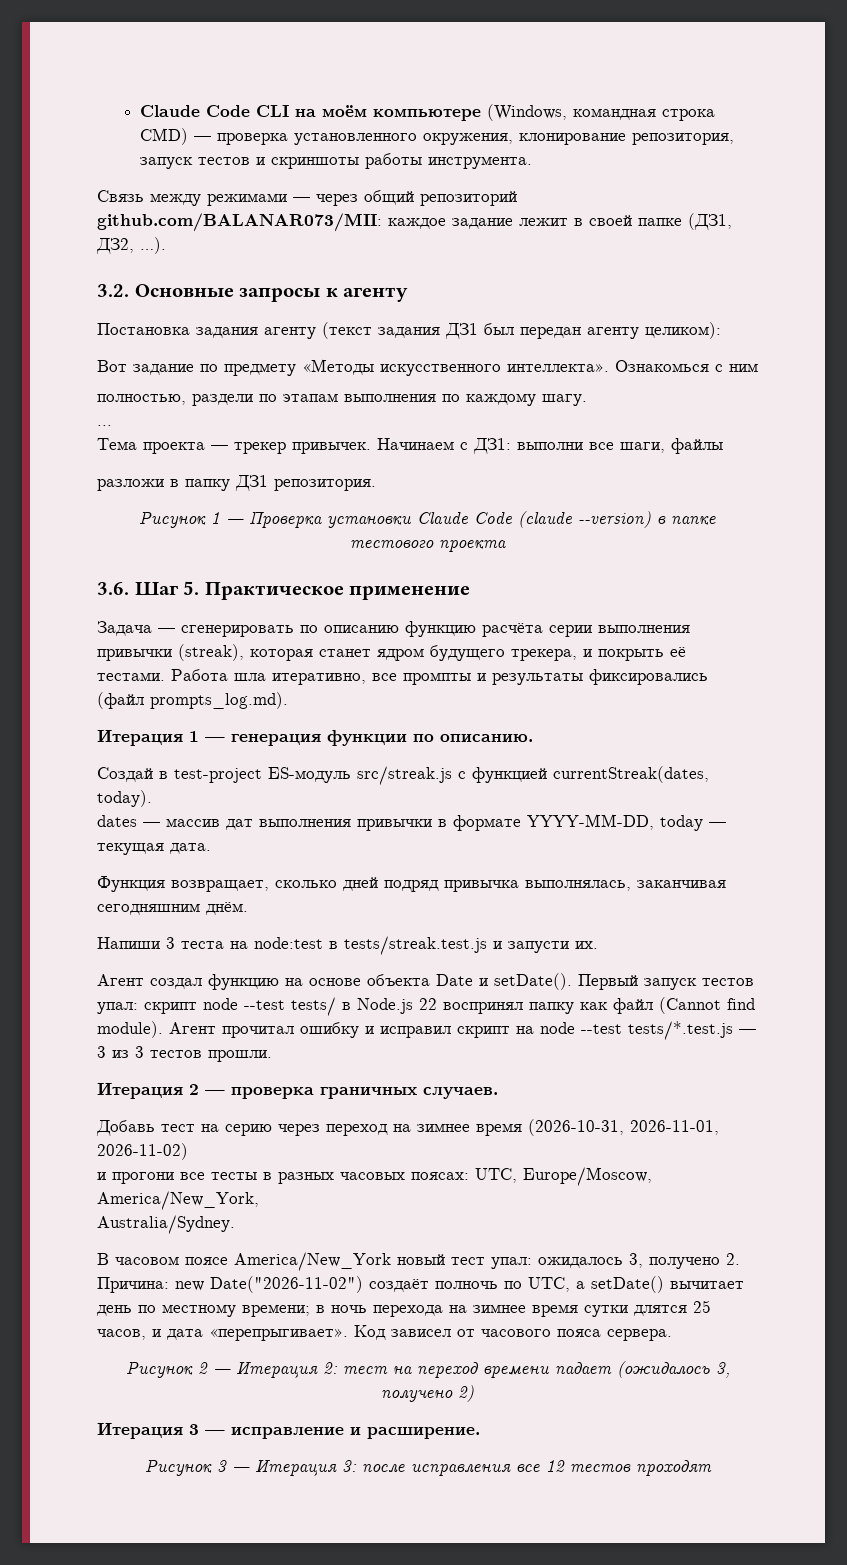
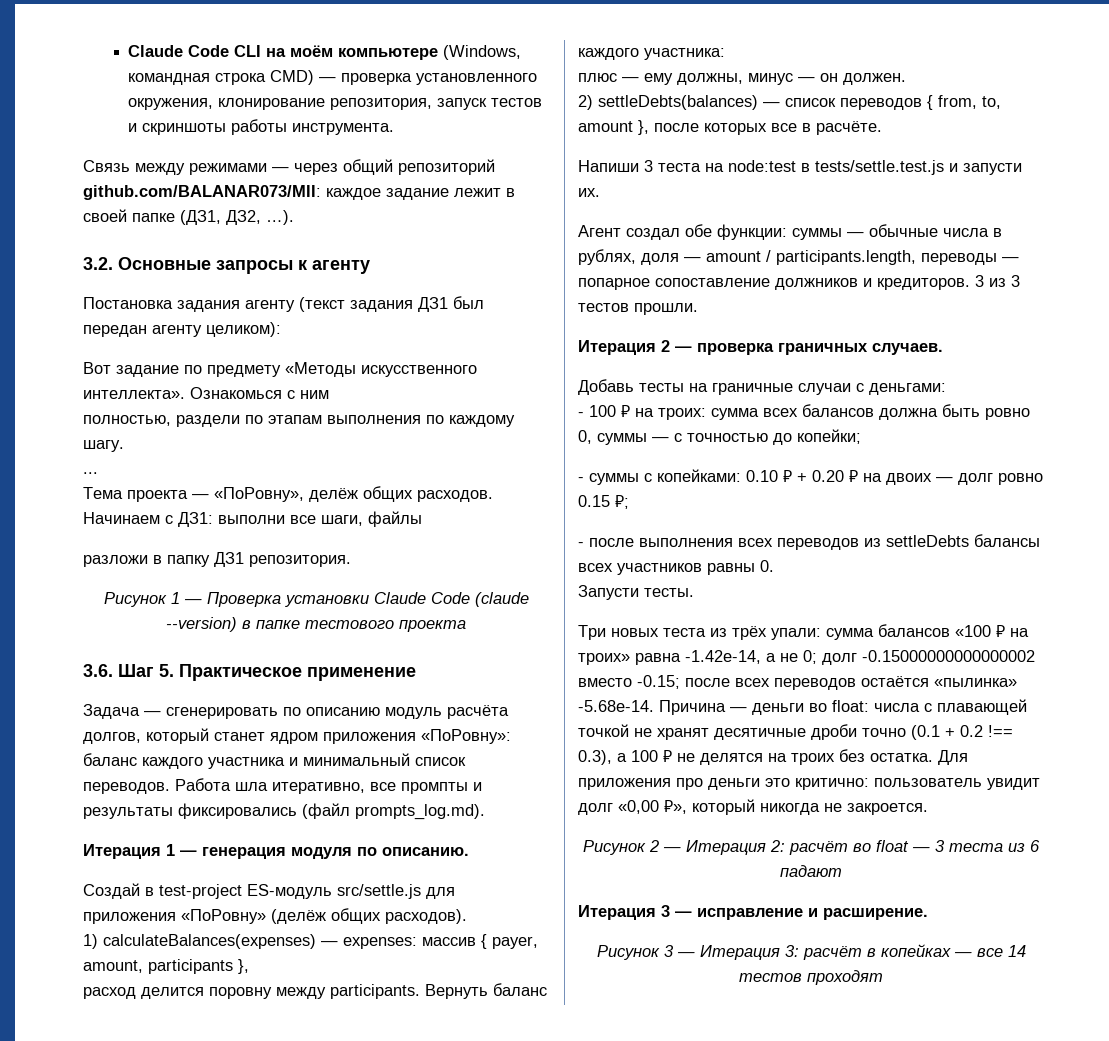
- Тема проекта — трекер привычек.
+ Тема проекта — «ПоРовну», делёж общих расходов.
- Задача — сгенерировать по описанию функцию расчёта серии выполнения привычки (streak), которая станет ядром будущего трекера, и покрыть её тестами.
+ Задача — сгенерировать по описанию модуль расчёта долгов, который станет ядром приложения «ПоРовну»: баланс каждого участника и минимальный список переводов.
- Итерация 1 — генерация функции по описанию.
+ Итерация 1 — генерация модуля по описанию.
- Создай в test-project ES-модуль src/streak.js с функцией currentStreak(dates, today).
- dates — массив дат выполнения привычки в формате YYYY-MM-DD, today — текущая дата.
- Функция возвращает, сколько дней подряд привычка выполнялась, заканчивая сегодняшним днём.
+ Создай в test-project ES-модуль src/settle.js для приложения «ПоРовну» (делёж общих расходов).
+ 1) calculateBalances(expenses) — expenses: массив { payer, amount, participants },
+ расход делится поровну между participants. Вернуть баланс каждого участника:
+ плюс — ему должны, минус — он должен.
+ 2) settleDebts(balances) — список переводов { from, to, amount }, после которых все в расчёте.
- Напиши 3 теста на node:test в tests/streak.test.js и запусти их.
+ Напиши 3 теста на node:test в tests/settle.test.js и запусти их.
- Агент создал функцию на основе объекта Date и setDate(). Первый запуск тестов упал: скрипт node --test tests/ в Node.js 22 воспринял папку как файл (Cannot find module). Агент прочитал ошибку и исправил скрипт на node --test tests/*.test.js — 3 из 3 тестов прошли.
+ Агент создал обе функции: суммы — обычные числа в рублях, доля — amount / participants.length, переводы — попарное сопоставление должников и кредиторов. 3 из 3 тестов прошли.
- Добавь тест на серию через переход на зимнее время (2026-10-31, 2026-11-01, 2026-11-02)
- и прогони все тесты в разных часовых поясах: UTC, Europe/Moscow, America/New_York,
- Australia/Sydney.
- В часовом поясе America/New_York новый тест упал: ожидалось 3, получено 2. Причина: new Date("2026-11-02") создаёт полночь по UTC, а setDate() вычитает день по местному времени; в ночь перехода на зимнее время сутки длятся 25 часов, и дата «перепрыгивает». Код зависел от часового пояса сервера.
+ Добавь тесты на граничные случаи с деньгами:
+ - 100 ₽ на троих: сумма всех балансов должна быть ровно 0, суммы — с точностью до копейки;
+ - суммы с копейками: 0.10 ₽ + 0.20 ₽ на двоих — долг ровно 0.15 ₽;
+ - после выполнения всех переводов из settleDebts балансы всех участников равны 0.
+ Запусти тесты.
+ Три новых теста из трёх упали: сумма балансов «100 ₽ на троих» равна -1.42e-14, а не 0; долг -0.15000000000000002 вместо -0.15; после всех переводов остаётся «пылинка» -5.68e-14. Причина — деньги во float: числа с плавающей точкой не хранят десятичные дроби точно (0.1 + 0.2 !== 0.3), а 100 ₽ не делятся на троих без остатка. Для приложения про деньги это критично: пользователь увидит долг «0,00 ₽», который никогда не закроется.
- Рисунок 2 — Итерация 2: тест на переход времени падает (ожидалось 3, получено 2)
+ Рисунок 2 — Итерация 2: расчёт во float — 3 теста из 6 падают
- Рисунок 3 — Итерация 3: после исправления все 12 тестов проходят
+ Рисунок 3 — Итерация 3: расчёт в копейках — все 14 тестов проходят

